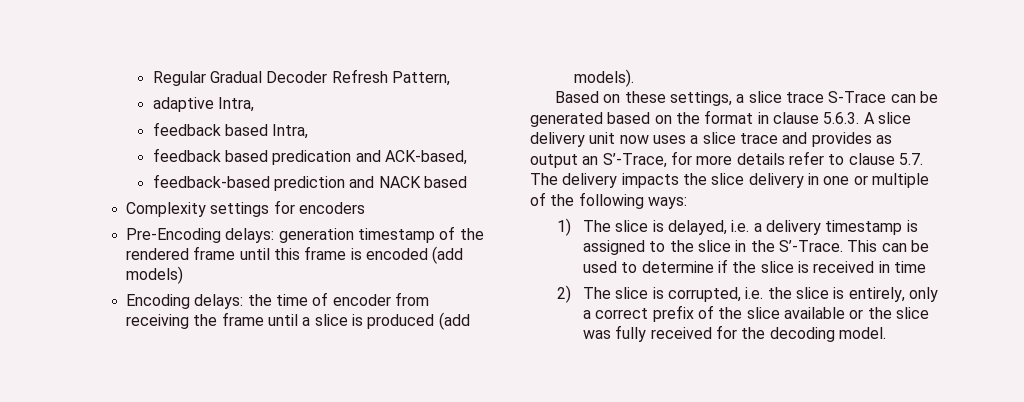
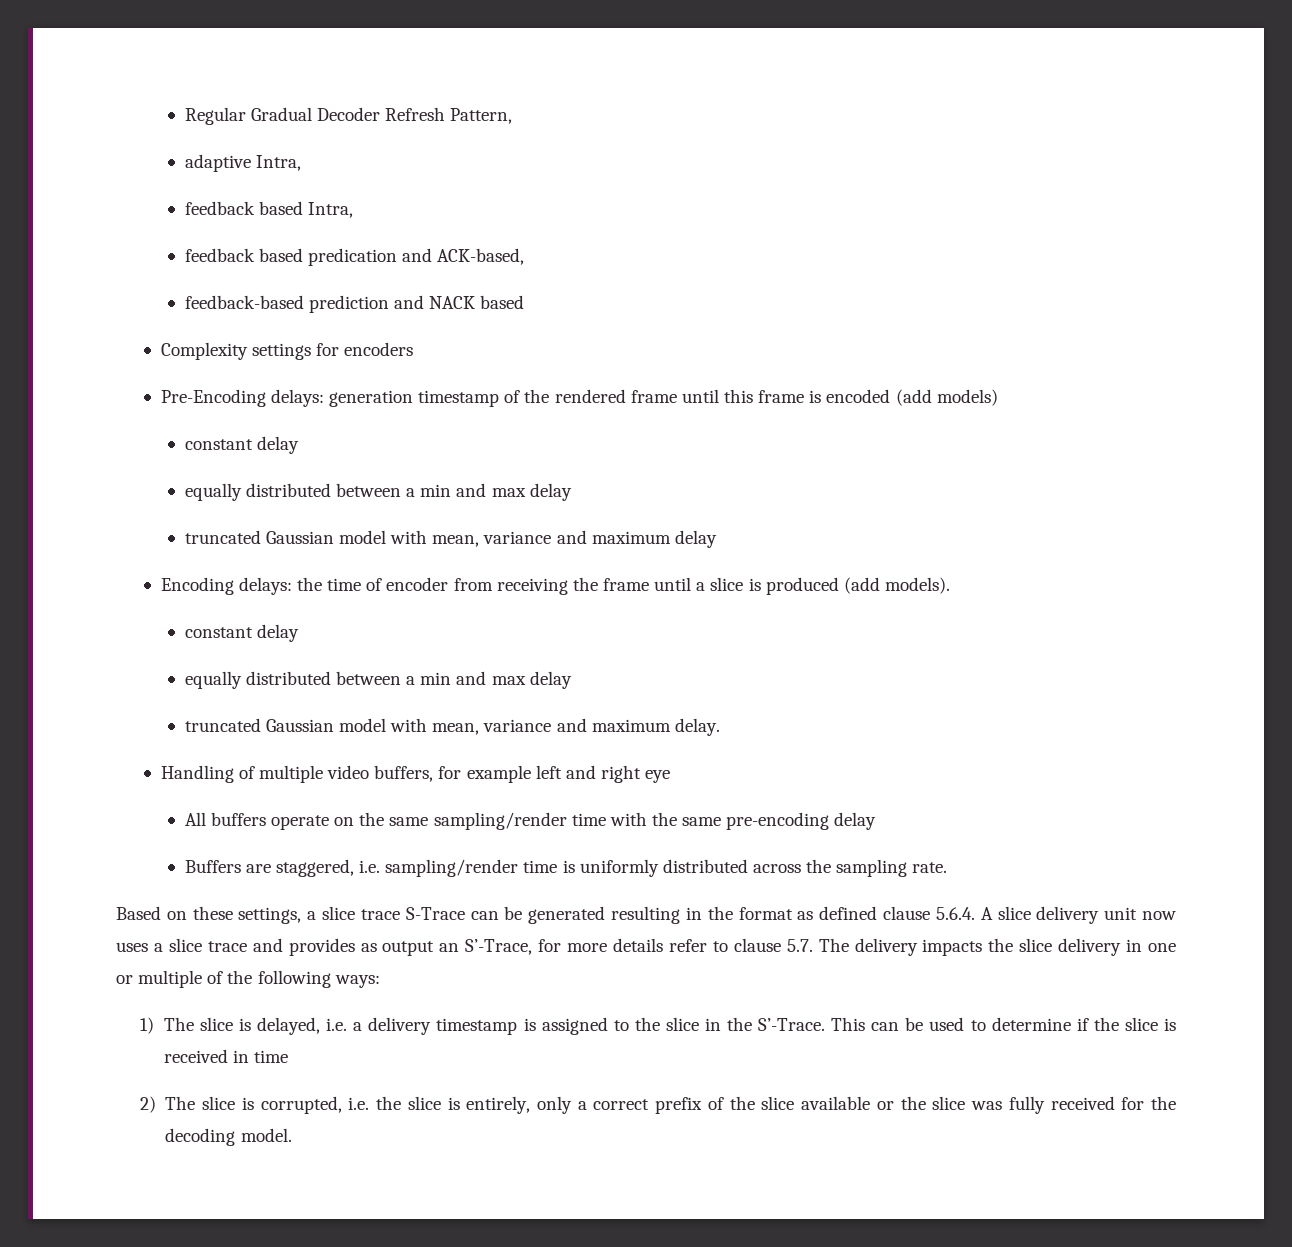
  Pre-Encoding delays: generation timestamp of the rendered frame until this frame is encoded (add models)
+ constant delay
+ equally distributed between a min and max delay
+ truncated Gaussian model with mean, variance and maximum delay
  Encoding delays: the time of encoder from receiving the frame until a slice is produced (add models).
+ constant delay
+ equally distributed between a min and max delay
+ truncated Gaussian model with mean, variance and maximum delay.
+ Handling of multiple video buffers, for example left and right eye
+ All buffers operate on the same sampling/render time with the same pre-encoding delay
+ Buffers are staggered, i.e. sampling/render time is uniformly distributed across the sampling rate.
- Based on these settings, a slice trace S-Trace can be generated based on the format in clause 5.6.3. A slice delivery unit now uses a slice trace and provides as output an S’-Trace, for more details refer to clause 5.7. The delivery impacts the slice delivery in one or multiple of the following ways:
+ Based on these settings, a slice trace S-Trace can be generated resulting in the format as defined clause 5.6.4. A slice delivery unit now uses a slice trace and provides as output an S’-Trace, for more details refer to clause 5.7. The delivery impacts the slice delivery in one or multiple of the following ways:

